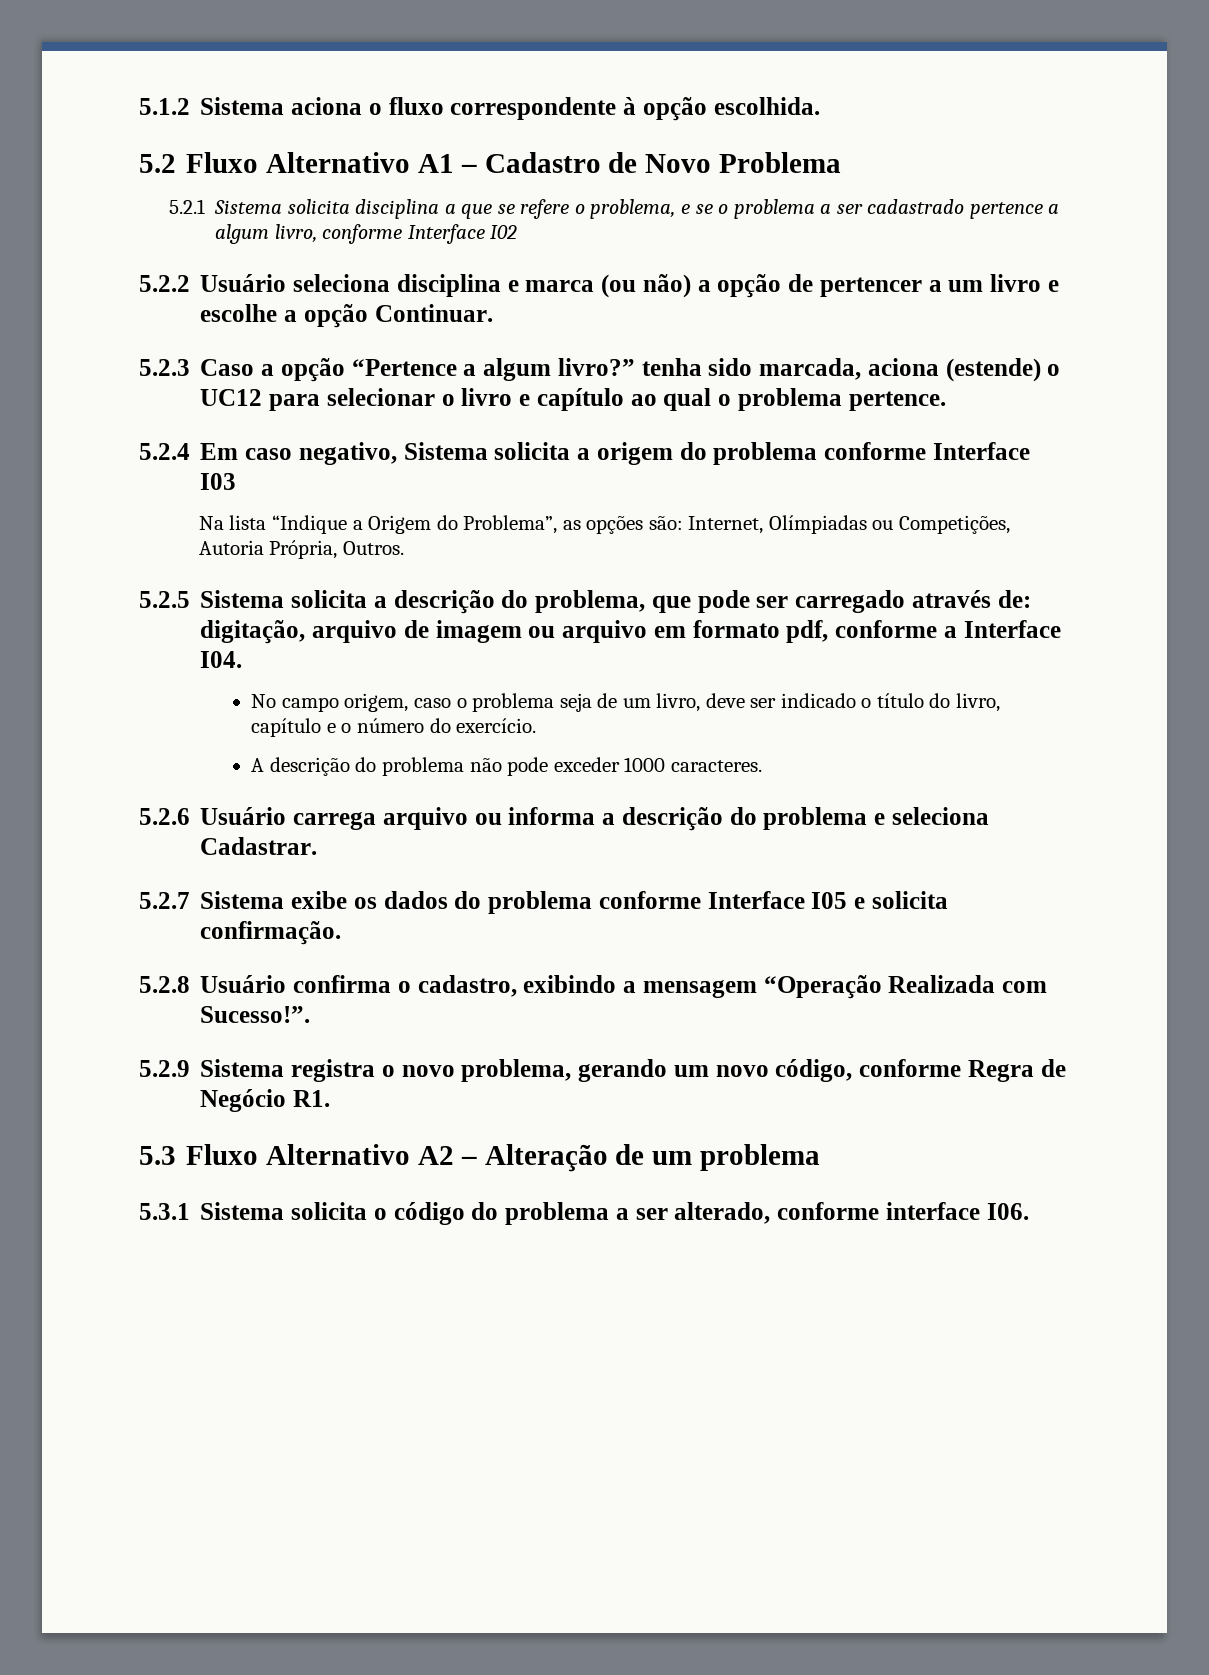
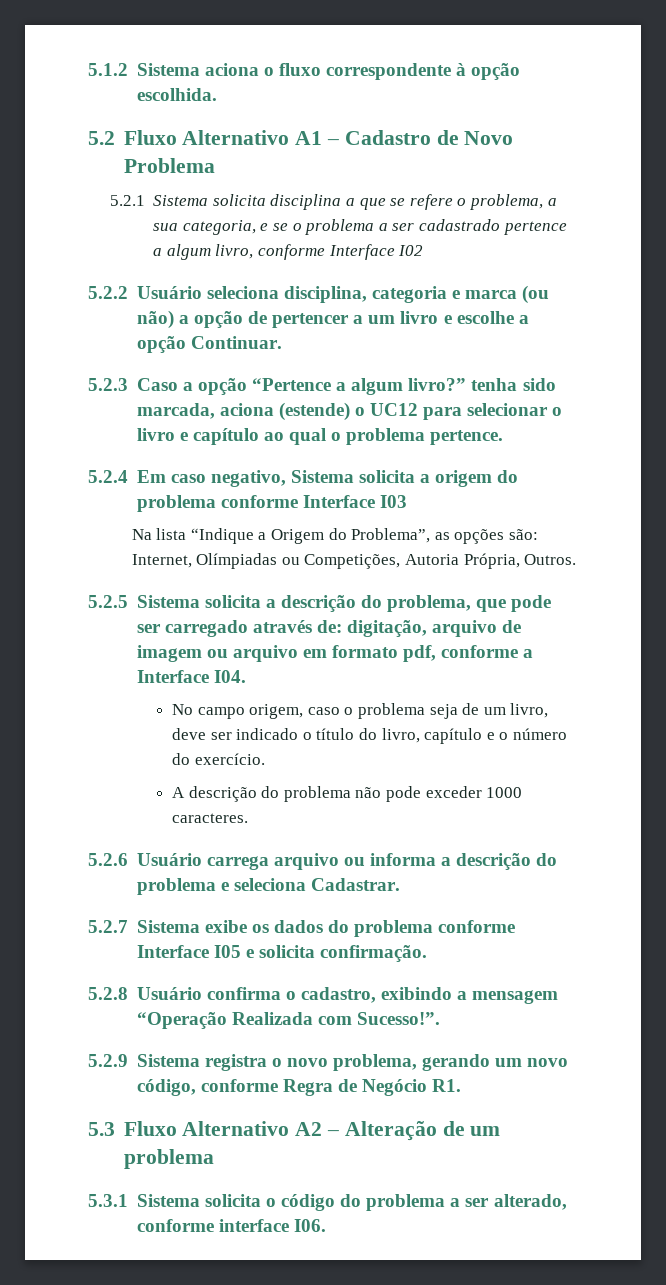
- 5.2.1 Sistema solicita disciplina a que se refere o problema, e se o problema a ser cadastrado pertence a algum livro, conforme Interface I02
+ 5.2.1 Sistema solicita disciplina a que se refere o problema, a sua categoria, e se o problema a ser cadastrado pertence a algum livro, conforme Interface I02
- 5.2.2 Usuário seleciona disciplina e marca (ou não) a opção de pertencer a um livro e escolhe a opção Continuar.
+ 5.2.2 Usuário seleciona disciplina, categoria e marca (ou não) a opção de pertencer a um livro e escolhe a opção Continuar.

